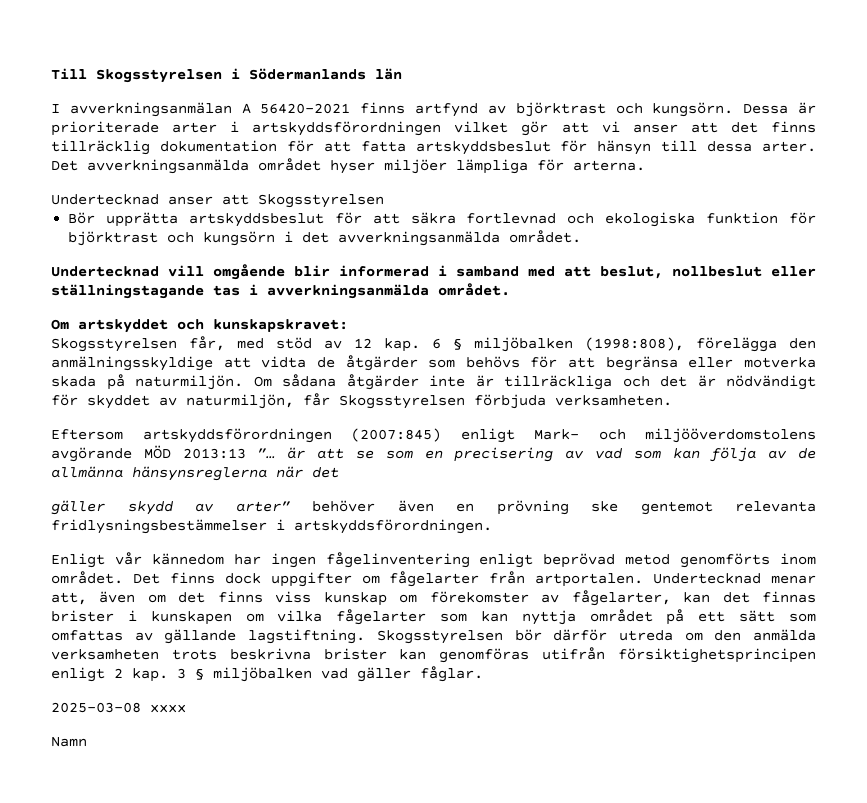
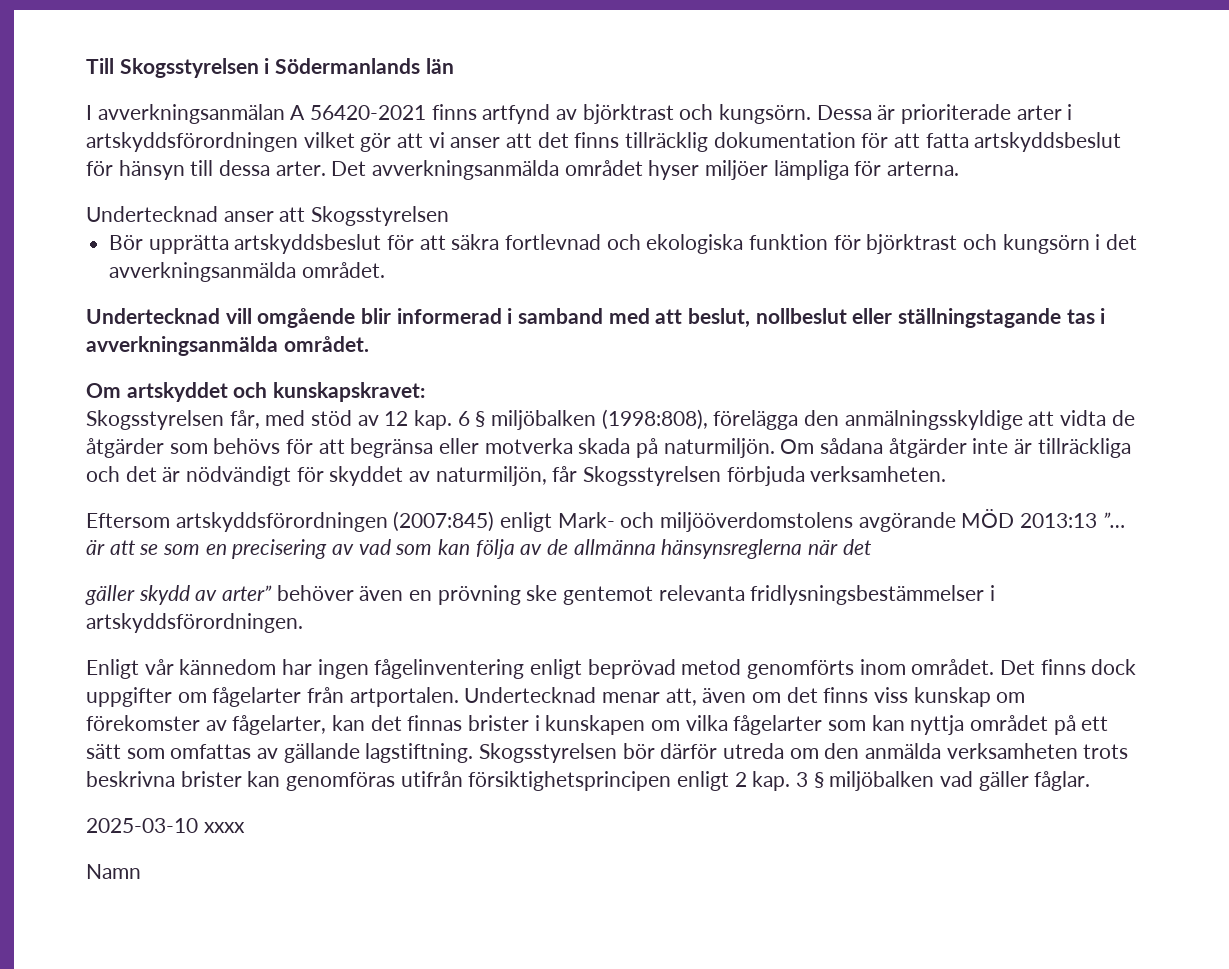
- 2025-03-08 xxxx
+ 2025-03-10 xxxx

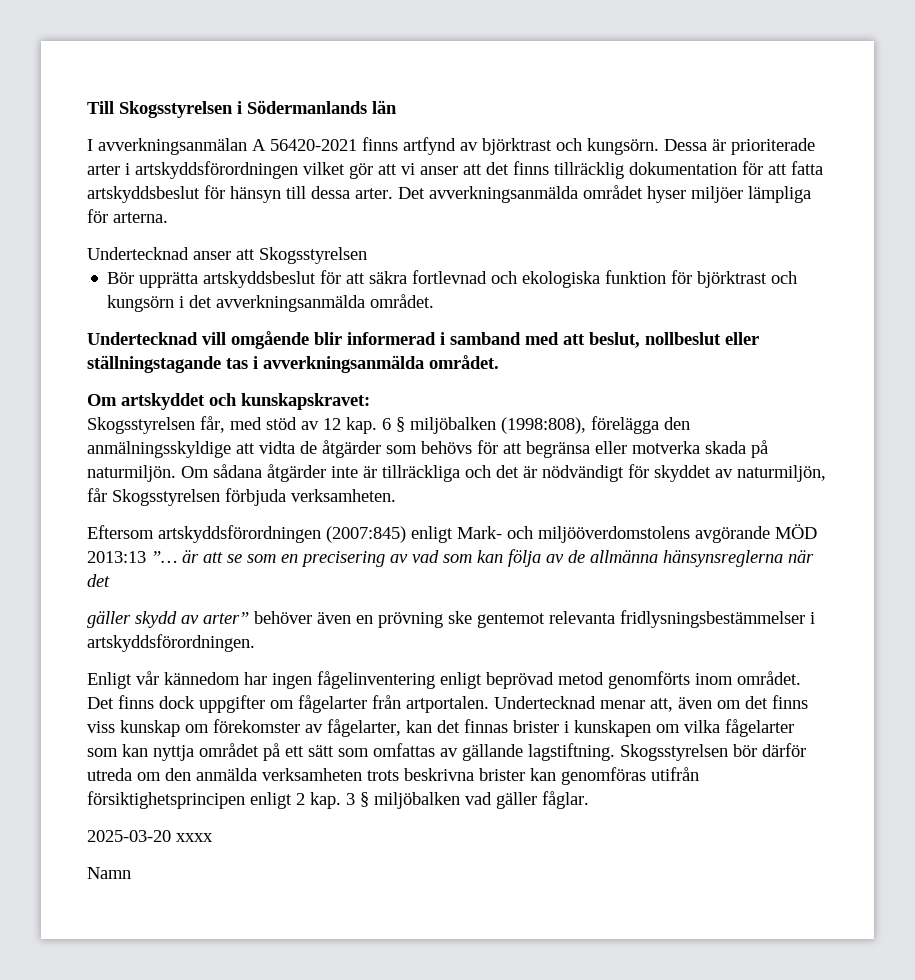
- 2025-03-10 xxxx
+ 2025-03-20 xxxx

